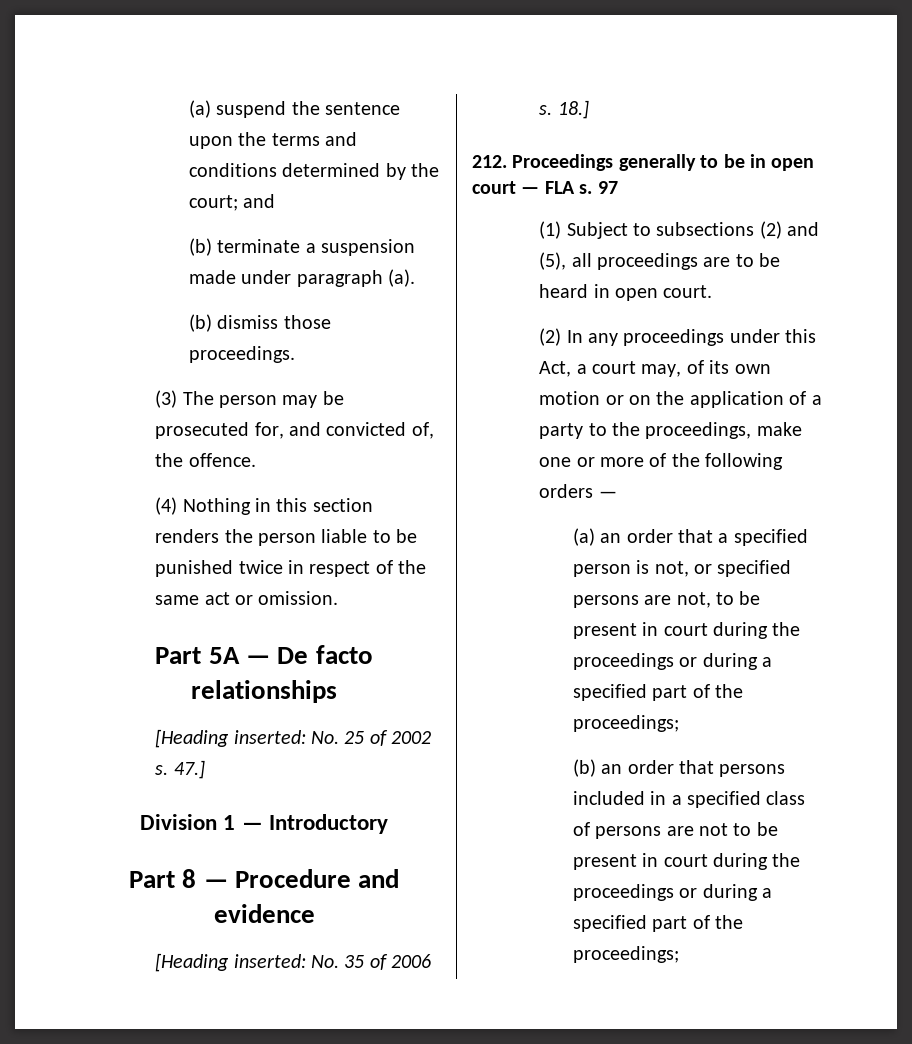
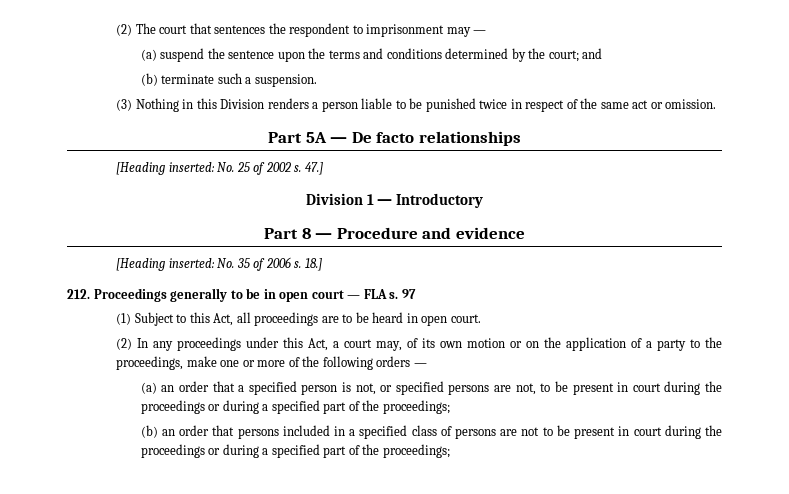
+ (2) The court that sentences the respondent to imprisonment may —
- (b) terminate a suspension made under paragraph (a).
- (b) dismiss those proceedings.
- (3) The person may be prosecuted for, and convicted of, the offence.
- (4) Nothing in this section renders the person liable to be punished twice in respect of the same act or omission.
+ (b) terminate such a suspension.
+ (3) Nothing in this Division renders a person liable to be punished twice in respect of the same act or omission.
- (1) Subject to subsections (2) and (5), all proceedings are to be heard in open court.
+ (1) Subject to this Act, all proceedings are to be heard in open court.

